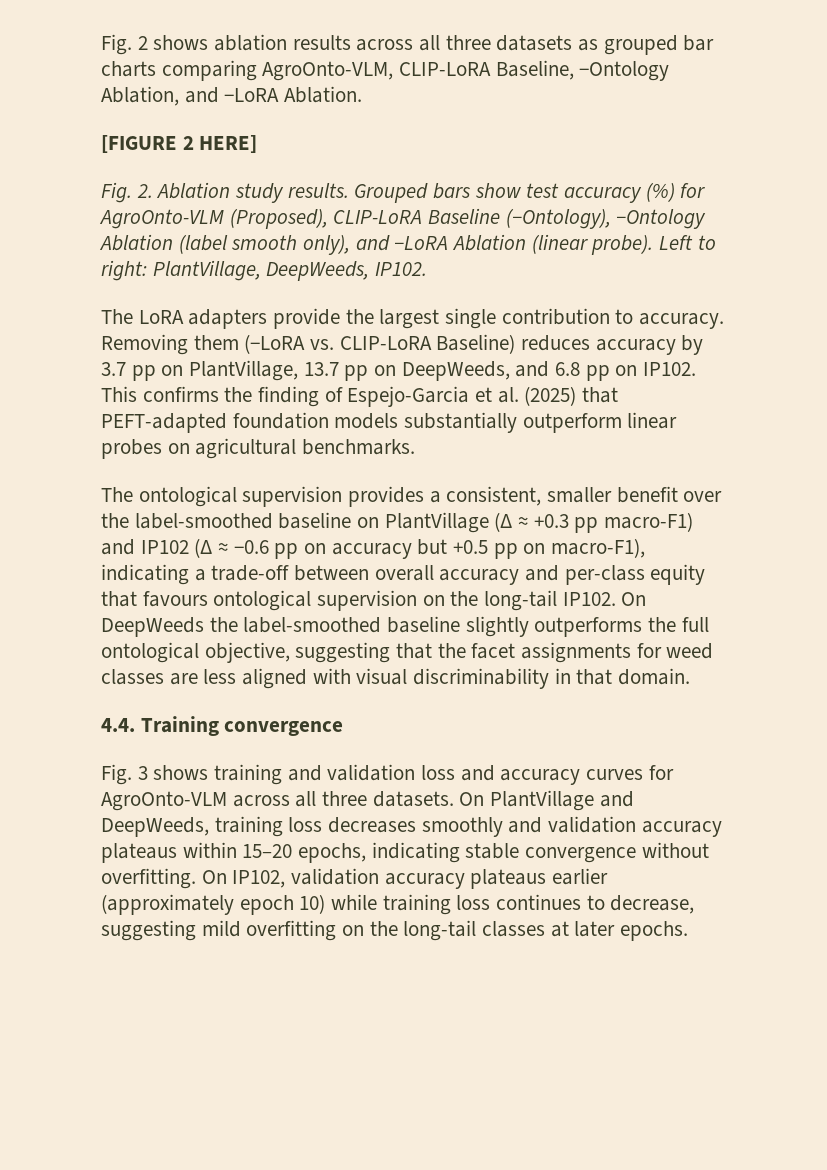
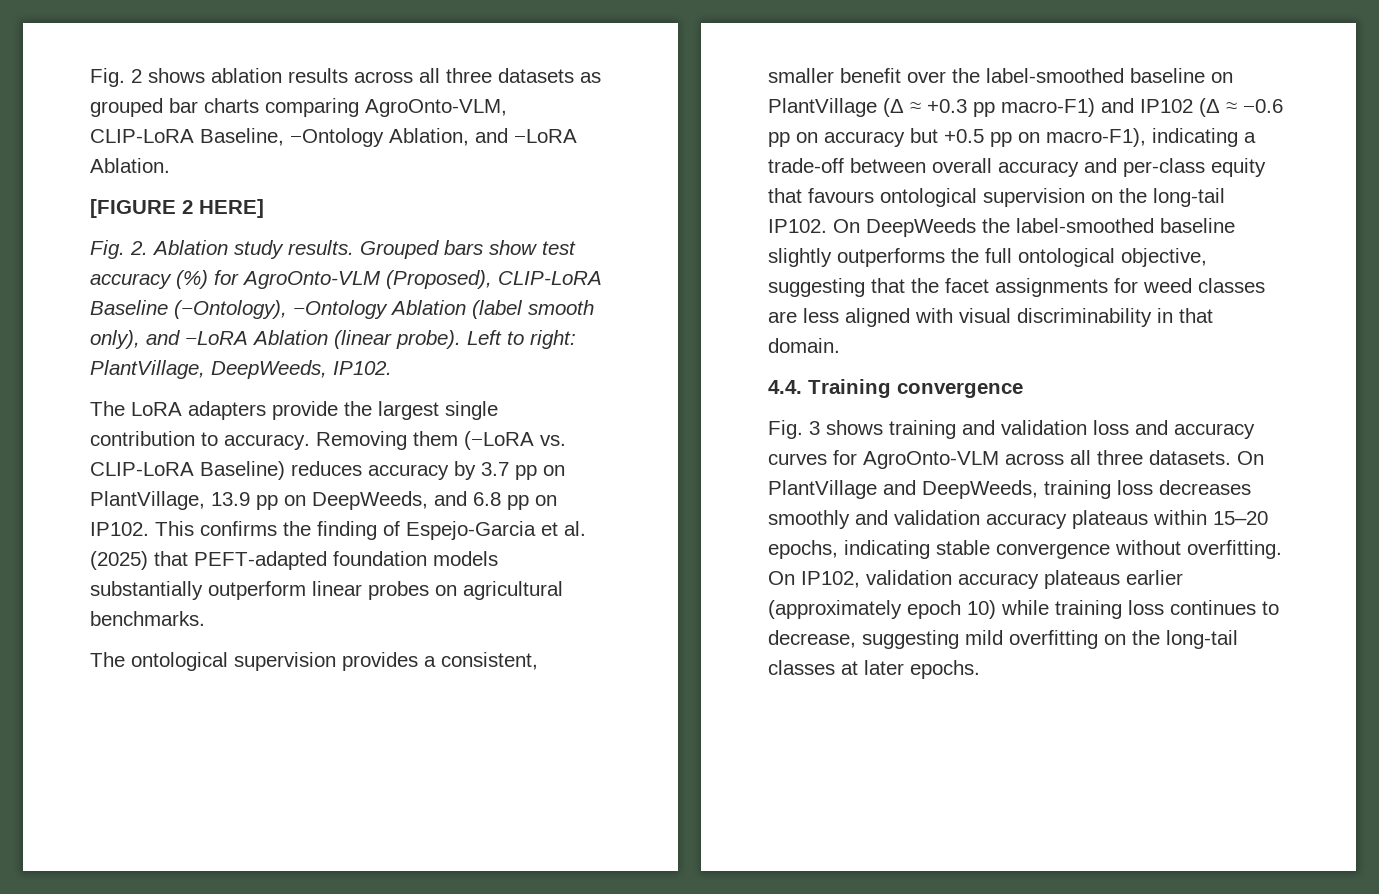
- Removing them (−LoRA vs. CLIP-LoRA Baseline) reduces accuracy by 3.7 pp on PlantVillage, 13.7 pp on DeepWeeds, and 6.8 pp on IP102.
+ Removing them (−LoRA vs. CLIP-LoRA Baseline) reduces accuracy by 3.7 pp on PlantVillage, 13.9 pp on DeepWeeds, and 6.8 pp on IP102.

